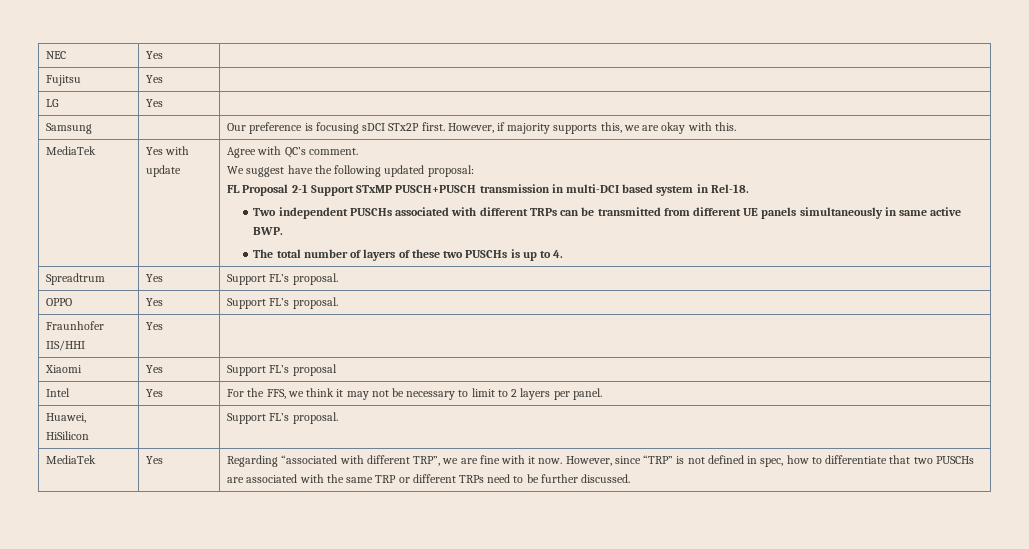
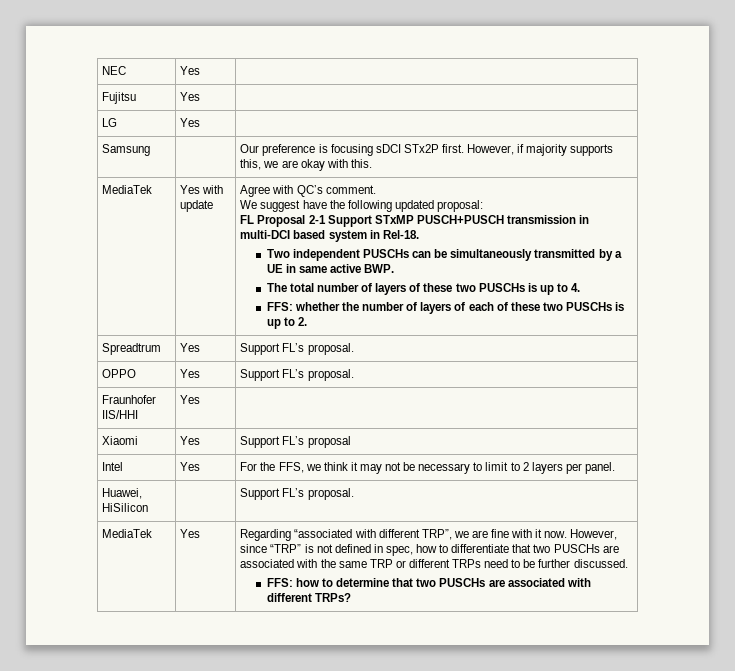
- Two independent PUSCHs associated with different TRPs can be transmitted from different UE panels simultaneously in same active BWP.
+ Two independent PUSCHs can be simultaneously transmitted by a UE in same active BWP.
+ FFS: whether the number of layers of each of these two PUSCHs is up to 2.
+ FFS: how to determine that two PUSCHs are associated with different TRPs?

